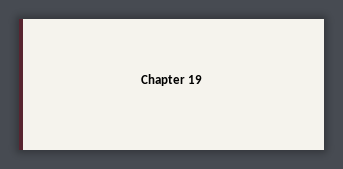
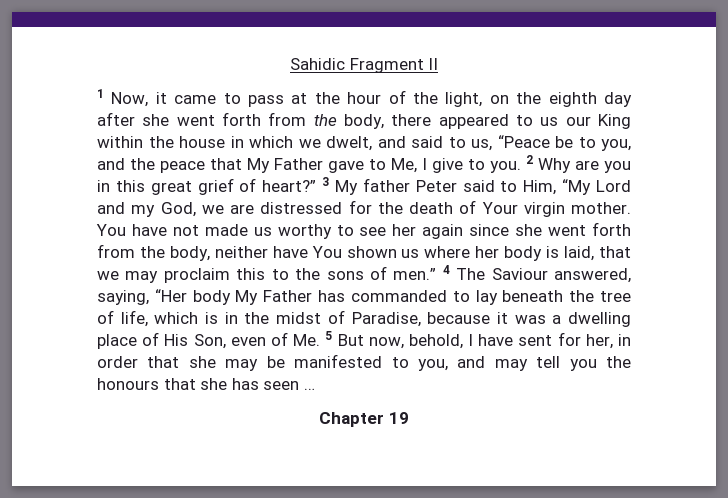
+ Sahidic Fragment II
+ 1 Now, it came to pass at the hour of the light, on the eighth day after she went forth from the body, there appeared to us our King within the house in which we dwelt, and said to us, “Peace be to you, and the peace that My Father gave to Me, I give to you. 2 Why are you in this great grief of heart?” 3 My father Peter said to Him, “My Lord and my God, we are distressed for the death of Your virgin mother. You have not made us worthy to see her again since she went forth from the body, neither have You shown us where her body is laid, that we may proclaim this to the sons of men.” 4 The Saviour answered, saying, “Her body My Father has commanded to lay beneath the tree of life, which is in the midst of Paradise, because it was a dwelling place of His Son, even of Me. 5 But now, behold, I have sent for her, in order that she may be manifested to you, and may tell you the honours that she has seen …

